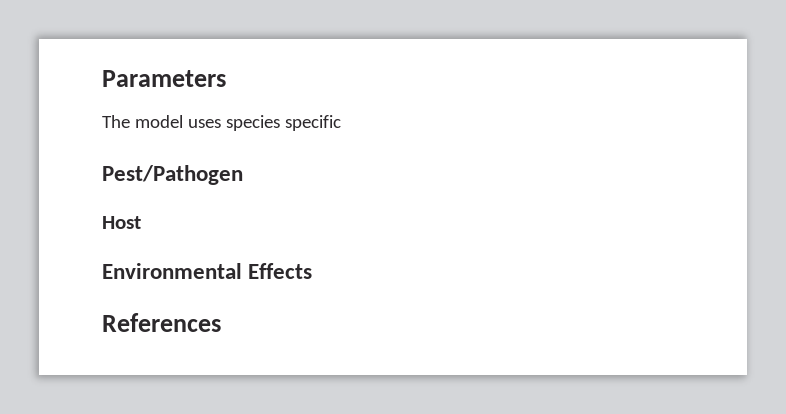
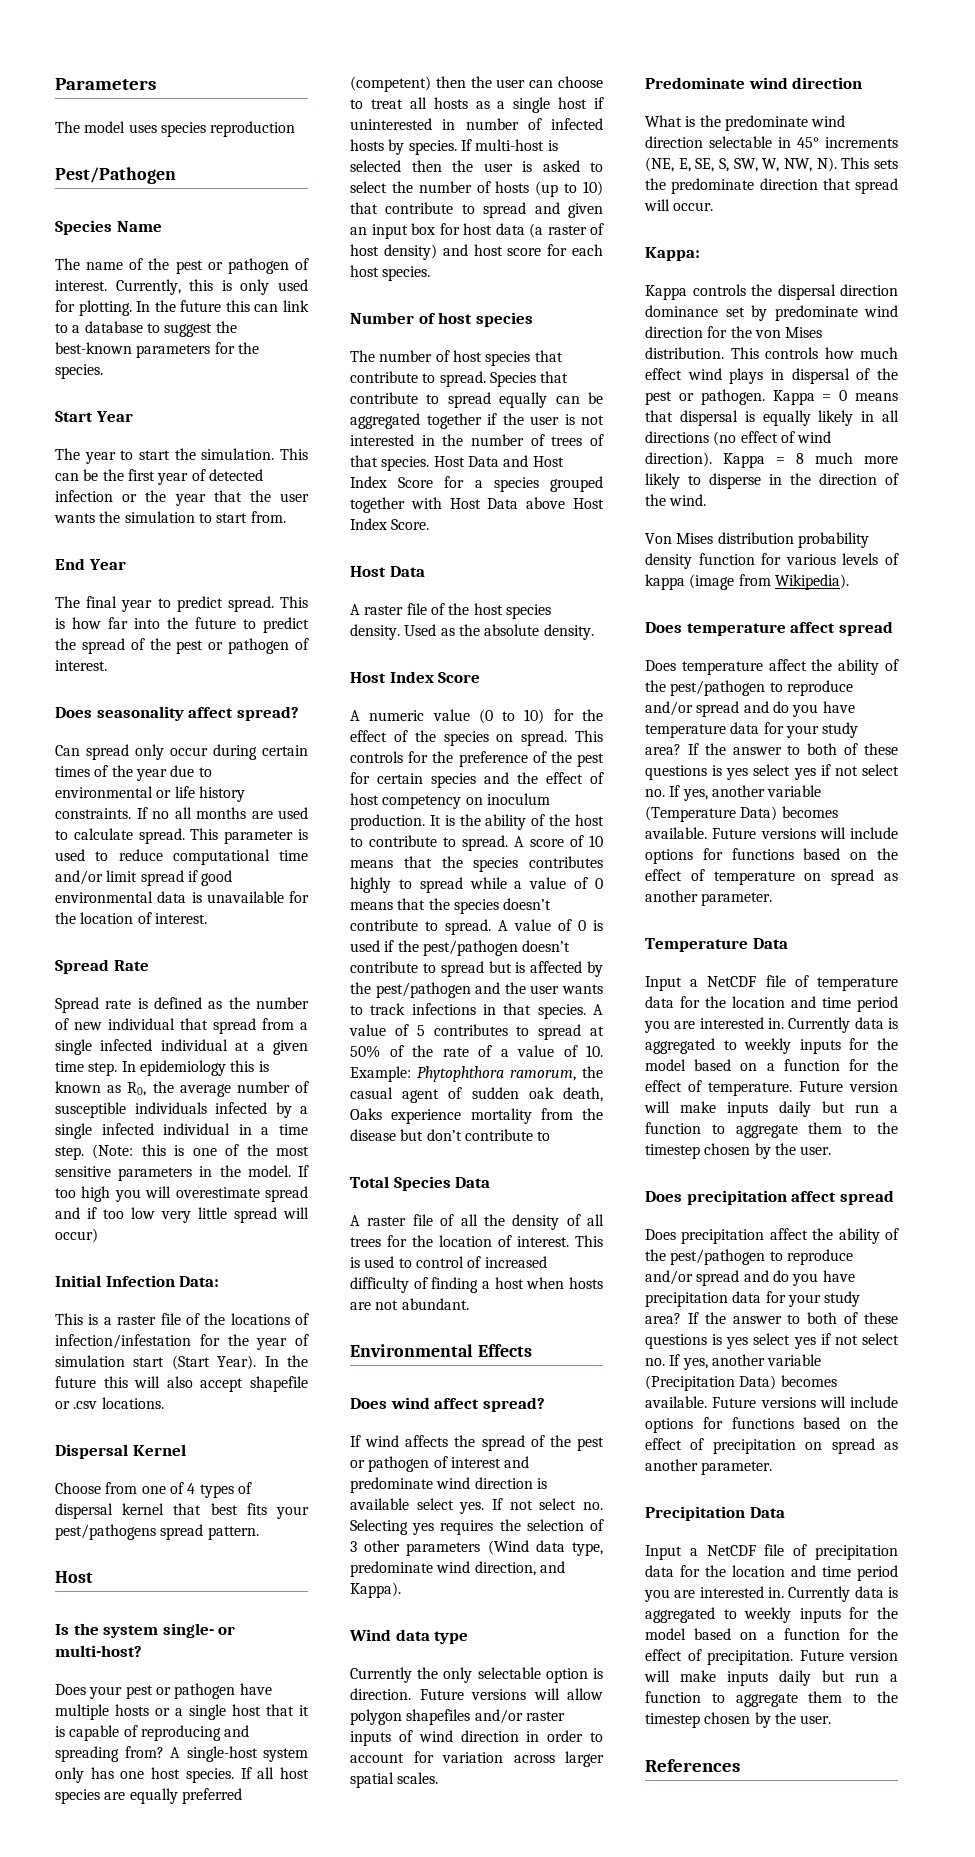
- The model uses species specific
+ The model uses species reproduction
+ Species Name
+ The name of the pest or pathogen of interest. Currently, this is only used for plotting. In the future this can link to a database to suggest the best-known parameters for the species.
+ Start Year
+ The year to start the simulation. This can be the first year of detected infection or the year that the user wants the simulation to start from.
+ End Year
+ The final year to predict spread. This is how far into the future to predict the spread of the pest or pathogen of interest.
+ Does seasonality affect spread?
+ Can spread only occur during certain times of the year due to environmental or life history constraints. If no all months are used to calculate spread. This parameter is used to reduce computational time and/or limit spread if good environmental data is unavailable for the location of interest.
+ Spread Rate
+ Spread rate is defined as the number of new individual that spread from a single infected individual at a given time step. In epidemiology this is known as R0, the average number of susceptible individuals infected by a single infected individual in a time step. (Note: this is one of the most sensitive parameters in the model. If too high you will overestimate spread and if too low very little spread will occur)
+ Initial Infection Data:
+ This is a raster file of the locations of infection/infestation for the year of simulation start (Start Year). In the future this will also accept shapefile or .csv locations.
+ Dispersal Kernel
+ Choose from one of 4 types of dispersal kernel that best fits your pest/pathogens spread pattern.
  Host
+ Is the system single- or multi-host?
+ Does your pest or pathogen have multiple hosts or a single host that it is capable of reproducing and spreading from? A single-host system only has one host species. If all host species are equally preferred (competent) then the user can choose to treat all hosts as a single host if uninterested in number of infected hosts by species. If multi-host is selected then the user is asked to select the number of hosts (up to 10) that contribute to spread and given an input box for host data (a raster of host density) and host score for each host species.
+ Number of host species
+ The number of host species that contribute to spread. Species that contribute to spread equally can be aggregated together if the user is not interested in the number of trees of that species. Host Data and Host Index Score for a species grouped together with Host Data above Host Index Score.
+ Host Data
+ A raster file of the host species density. Used as the absolute density.
+ Host Index Score
+ A numeric value (0 to 10) for the effect of the species on spread. This controls for the preference of the pest for certain species and the effect of host competency on inoculum production. It is the ability of the host to contribute to spread. A score of 10 means that the species contributes highly to spread while a value of 0 means that the species doesn’t contribute to spread. A value of 0 is used if the pest/pathogen doesn’t contribute to spread but is affected by the pest/pathogen and the user wants to track infections in that species. A value of 5 contributes to spread at 50% of the rate of a value of 10. Example: Phytophthora ramorum, the casual agent of sudden oak death, Oaks experience mortality from the disease but don’t contribute to
+ Total Species Data
+ A raster file of all the density of all trees for the location of interest. This is used to control of increased difficulty of finding a host when hosts are not abundant.
  Environmental Effects
+ Does wind affect spread?
+ If wind affects the spread of the pest or pathogen of interest and predominate wind direction is available select yes. If not select no. Selecting yes requires the selection of 3 other parameters (Wind data type, predominate wind direction, and Kappa).
+ Wind data type
+ Currently the only selectable option is direction. Future versions will allow polygon shapefiles and/or raster inputs of wind direction in order to account for variation across larger spatial scales.
+ Predominate wind direction
+ What is the predominate wind direction selectable in 45° increments (NE, E, SE, S, SW, W, NW, N). This sets the predominate direction that spread will occur.
+ Kappa:
+ Kappa controls the dispersal direction dominance set by predominate wind direction for the von Mises distribution. This controls how much effect wind plays in dispersal of the pest or pathogen. Kappa = 0 means that dispersal is equally likely in all directions (no effect of wind direction). Kappa = 8 much more likely to disperse in the direction of the wind.
+ Von Mises distribution probability density function for various levels of kappa (image from Wikipedia).
+ Does temperature affect spread
+ Does temperature affect the ability of the pest/pathogen to reproduce and/or spread and do you have temperature data for your study area? If the answer to both of these questions is yes select yes if not select no. If yes, another variable (Temperature Data) becomes available. Future versions will include options for functions based on the effect of temperature on spread as another parameter.
+ Temperature Data
+ Input a NetCDF file of temperature data for the location and time period you are interested in. Currently data is aggregated to weekly inputs for the model based on a function for the effect of temperature. Future version will make inputs daily but run a function to aggregate them to the timestep chosen by the user.
+ Does precipitation affect spread
+ Does precipitation affect the ability of the pest/pathogen to reproduce and/or spread and do you have precipitation data for your study area? If the answer to both of these questions is yes select yes if not select no. If yes, another variable (Precipitation Data) becomes available. Future versions will include options for functions based on the effect of precipitation on spread as another parameter.
+ Precipitation Data
+ Input a NetCDF file of precipitation data for the location and time period you are interested in. Currently data is aggregated to weekly inputs for the model based on a function for the effect of precipitation. Future version will make inputs daily but run a function to aggregate them to the timestep chosen by the user.

